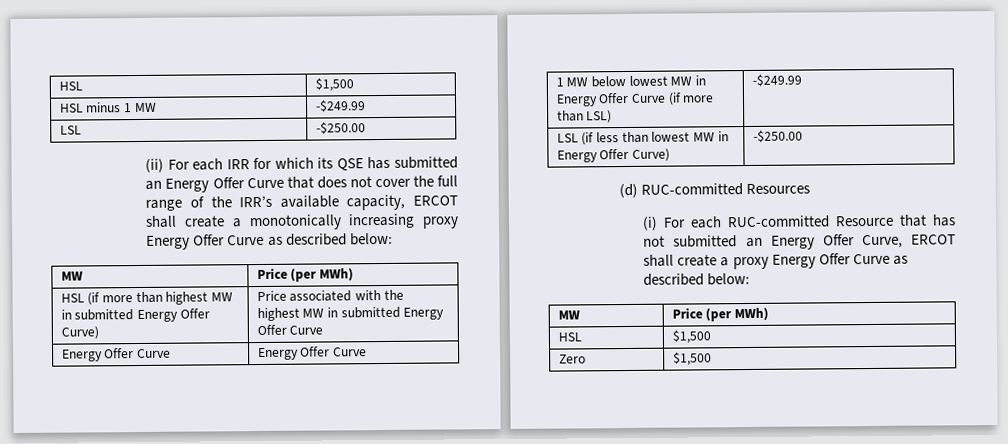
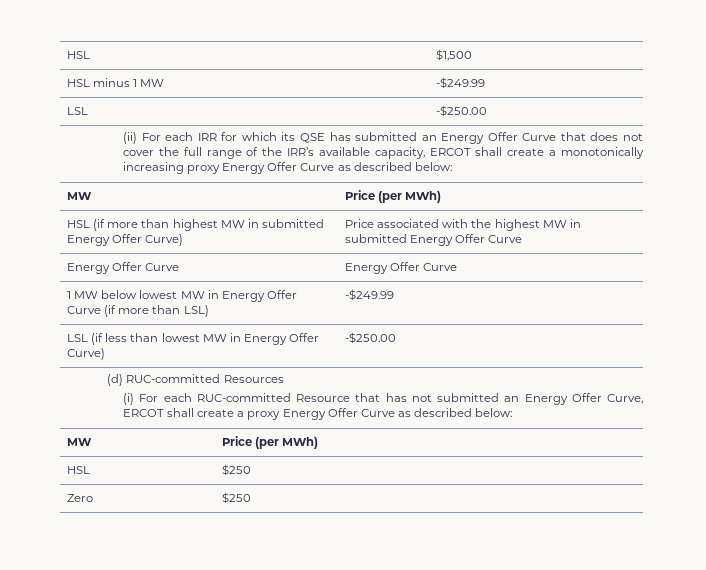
  (i) For each RUC-committed Resource that has not submitted an Energy Offer Curve, ERCOT shall create a proxy Energy Offer Curve as described below:
  MW | Price (per MWh)
- HSL | $1,500
+ HSL | $250
- Zero | $1,500
+ Zero | $250

